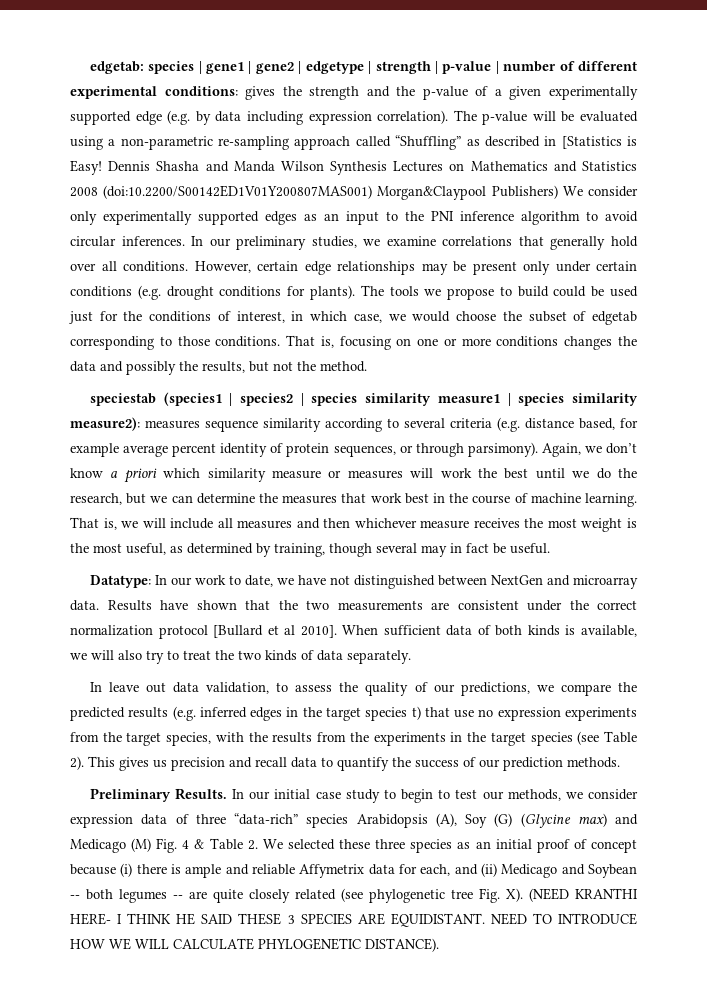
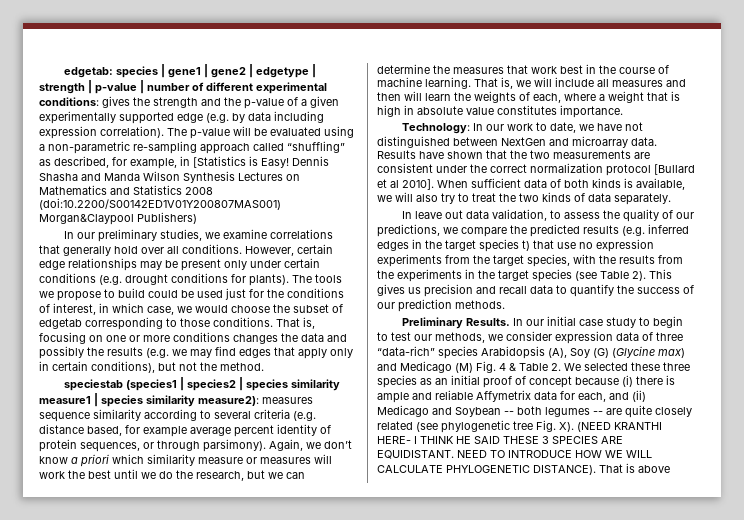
- The p-value will be evaluated using a non-parametric re-sampling approach called “Shuffling” as described in [Statistics is Easy!
+ The p-value will be evaluated using a non-parametric re-sampling approach called “shuffling” as described, for example, in [Statistics is Easy!
- Dennis Shasha and Manda Wilson Synthesis Lectures on Mathematics and Statistics 2008 (doi:10.2200/S00142ED1V01Y200807MAS001) Morgan&Claypool Publishers) We consider only experimentally supported edges as an input to the PNI inference algorithm to avoid circular inferences. In our preliminary studies, we examine correlations that generally hold over all conditions.
+ Dennis Shasha and Manda Wilson Synthesis Lectures on Mathematics and Statistics 2008 (doi:10.2200/S00142ED1V01Y200807MAS001) Morgan&Claypool Publishers)
+ In our preliminary studies, we examine correlations that generally hold over all conditions.
- That is, focusing on one or more conditions changes the data and possibly the results, but not the method.
+ That is, focusing on one or more conditions changes the data and possibly the results (e.g. we may find edges that apply only in certain conditions), but not the method.
- That is, we will include all measures and then whichever measure receives the most weight is the most useful, as determined by training, though several may in fact be useful.
- Datatype: In our work to date, we have not distinguished between NextGen and microarray data.
+ That is, we will include all measures and then will learn the weights of each, where a weight that is high in absolute value constitutes importance.
+ Technology: In our work to date, we have not distinguished between NextGen and microarray data.
+ That is above

